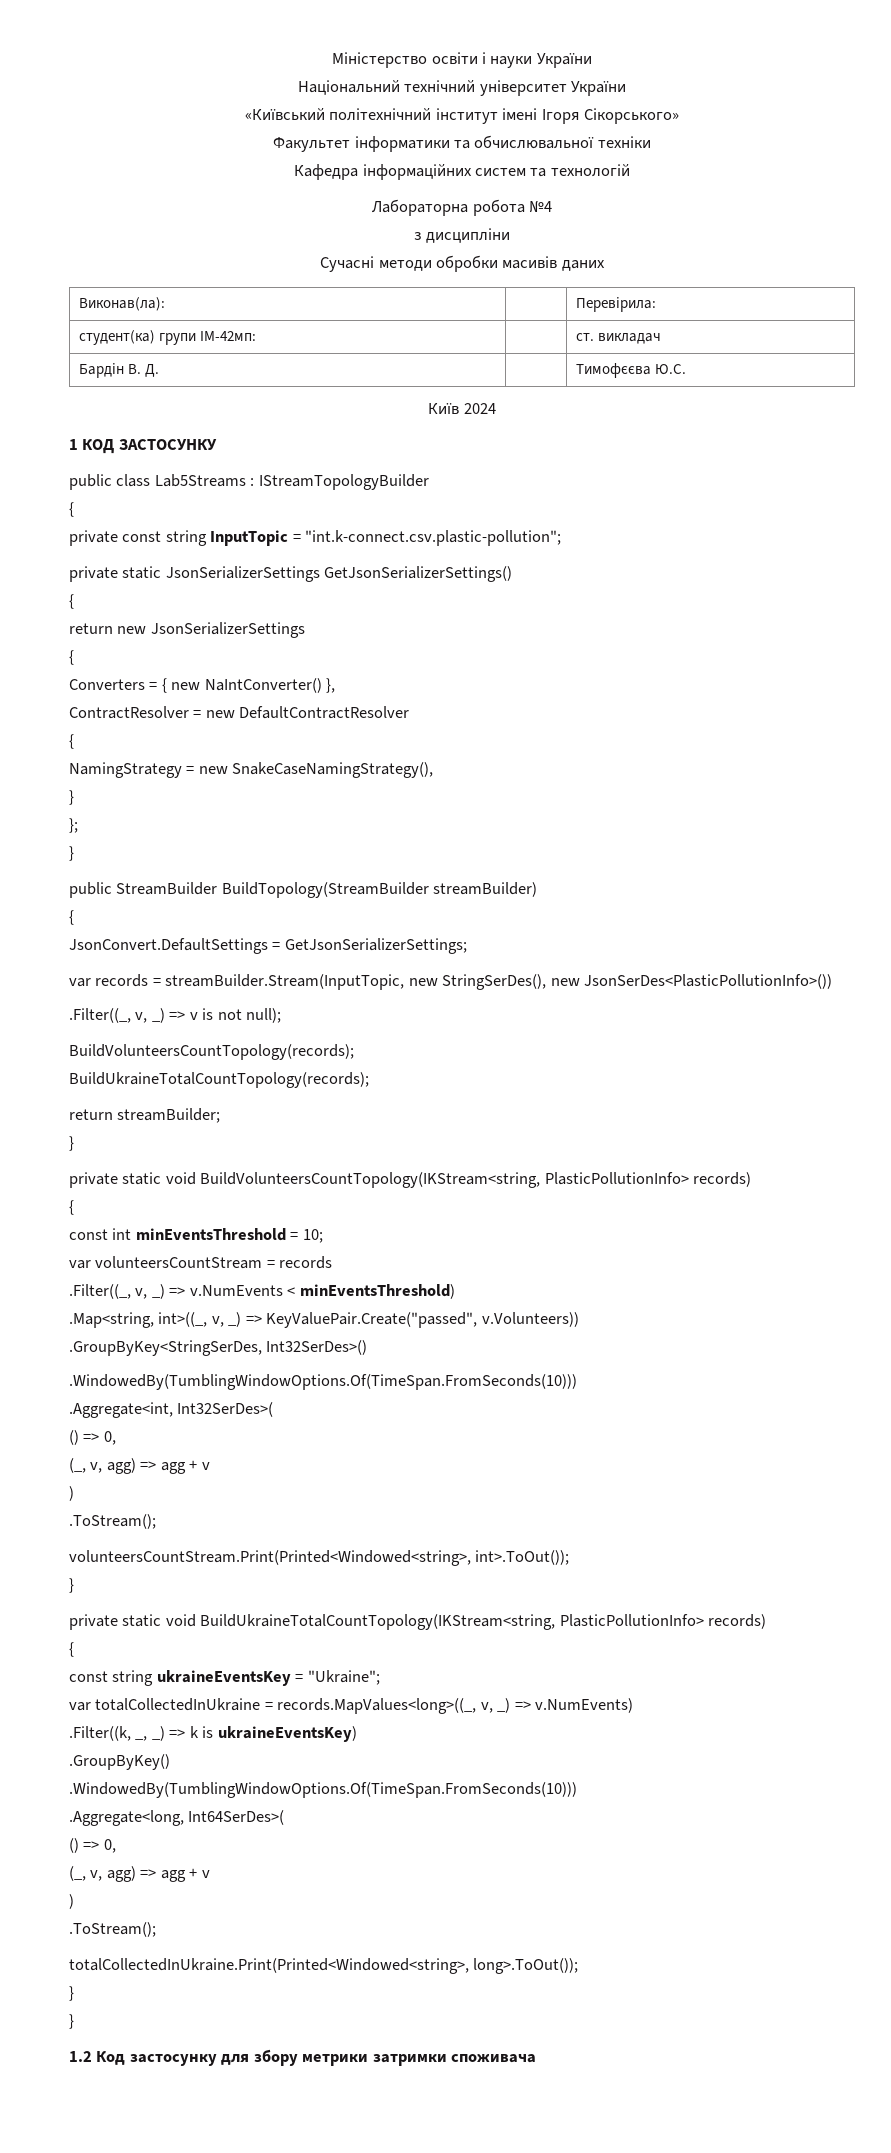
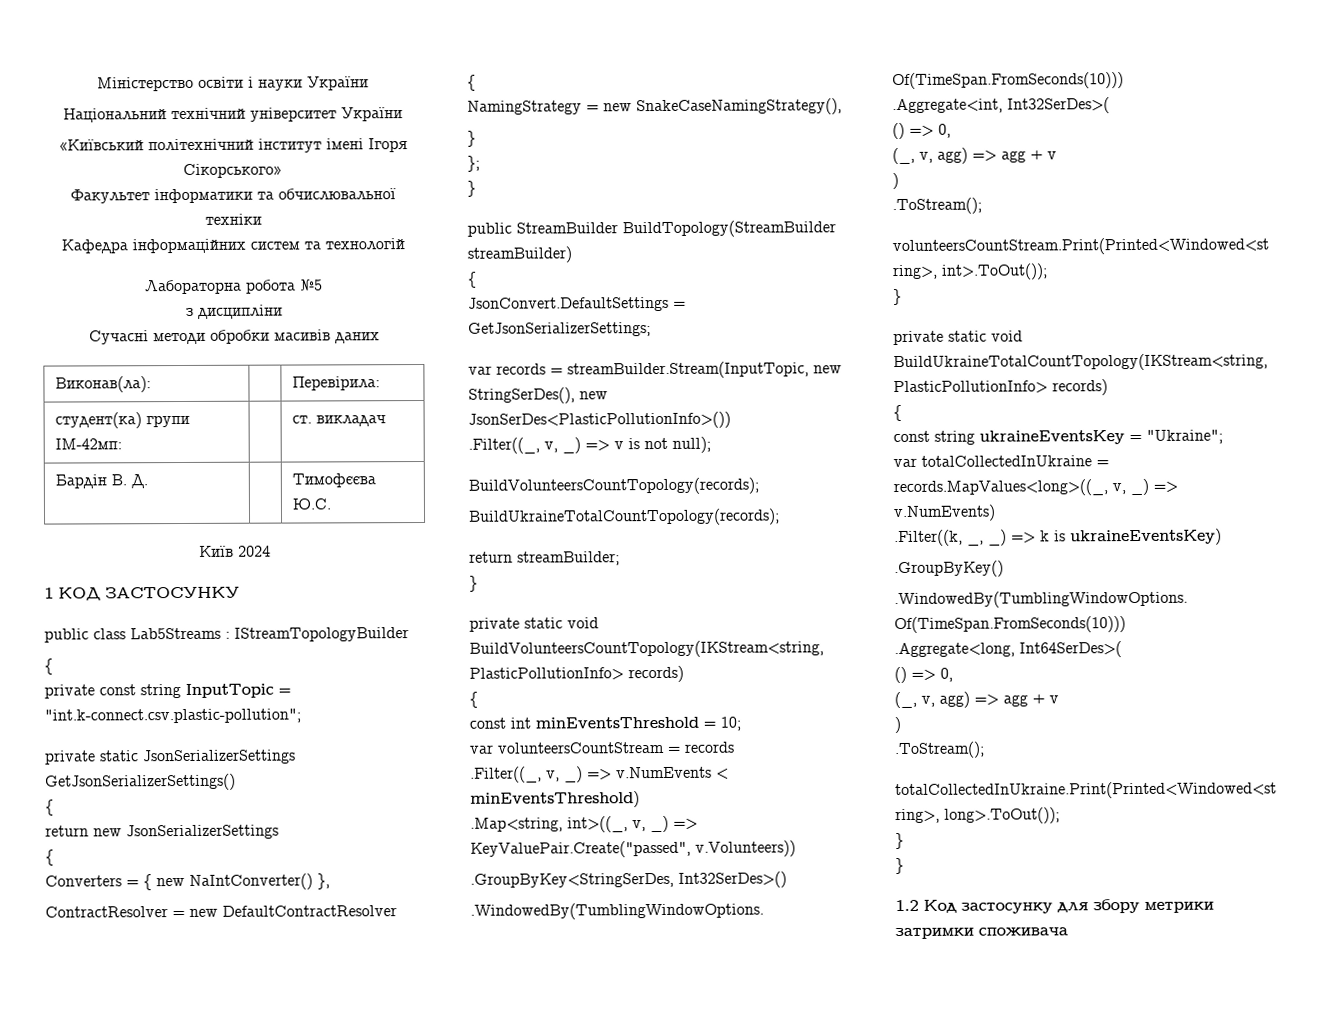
- Лабораторна робота №4
+ Лабораторна робота №5

